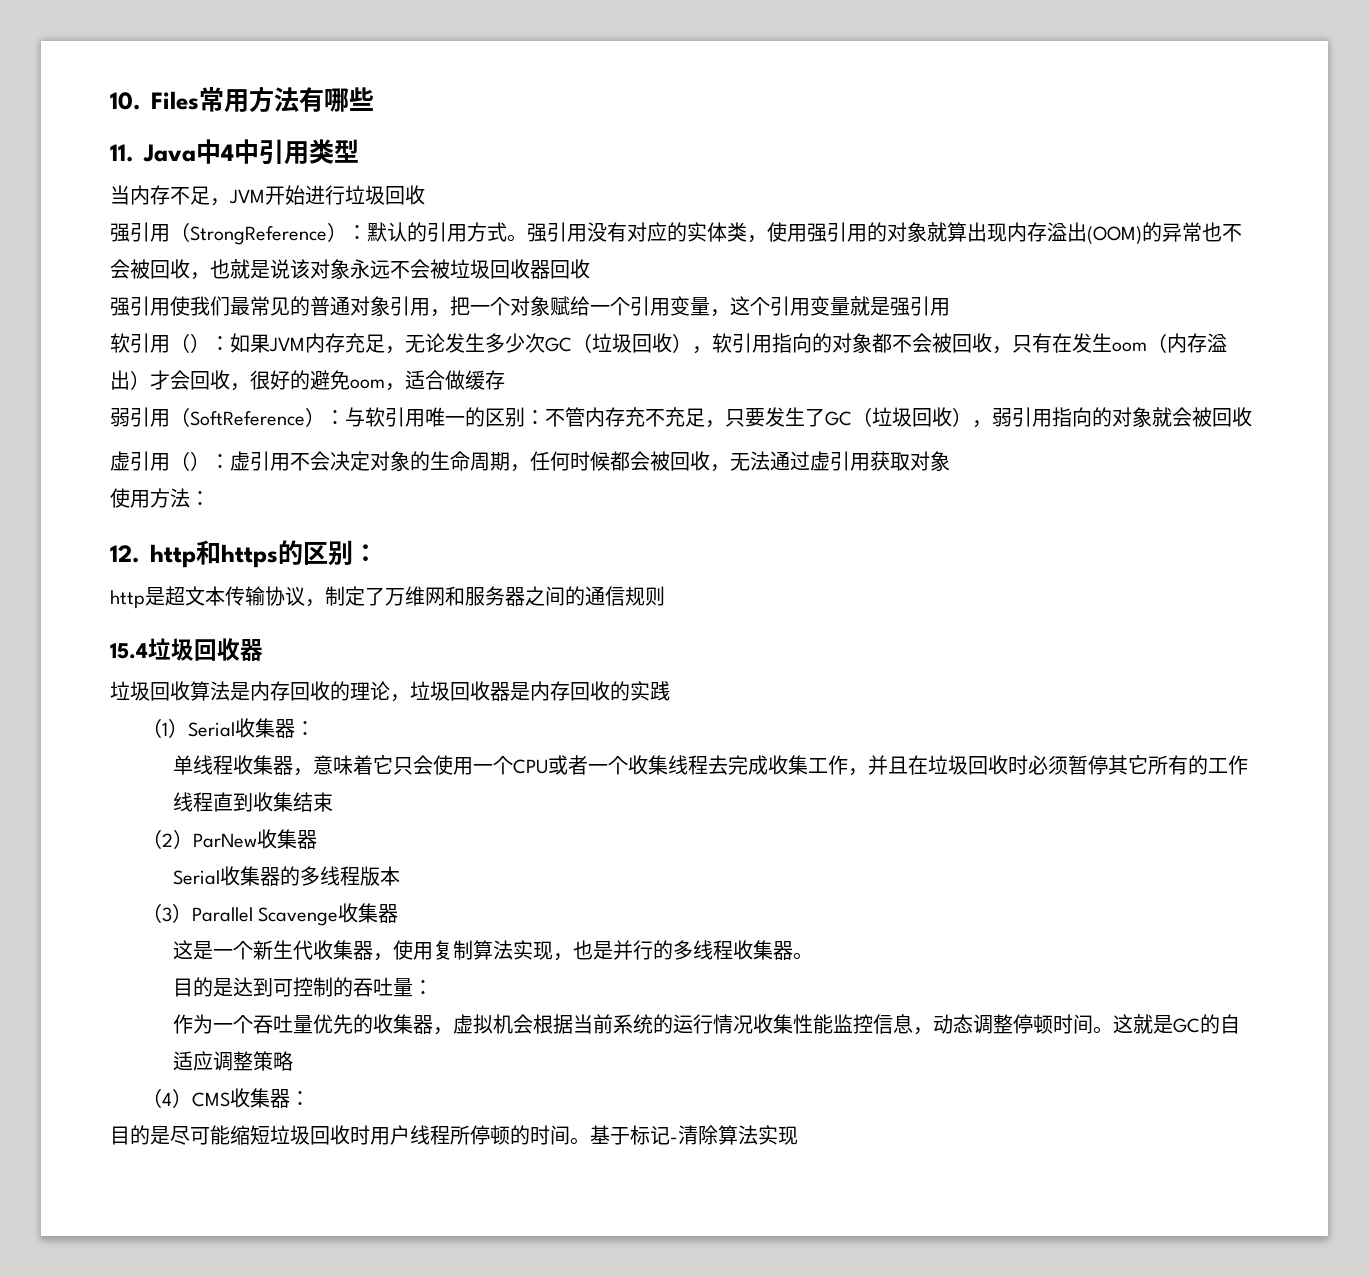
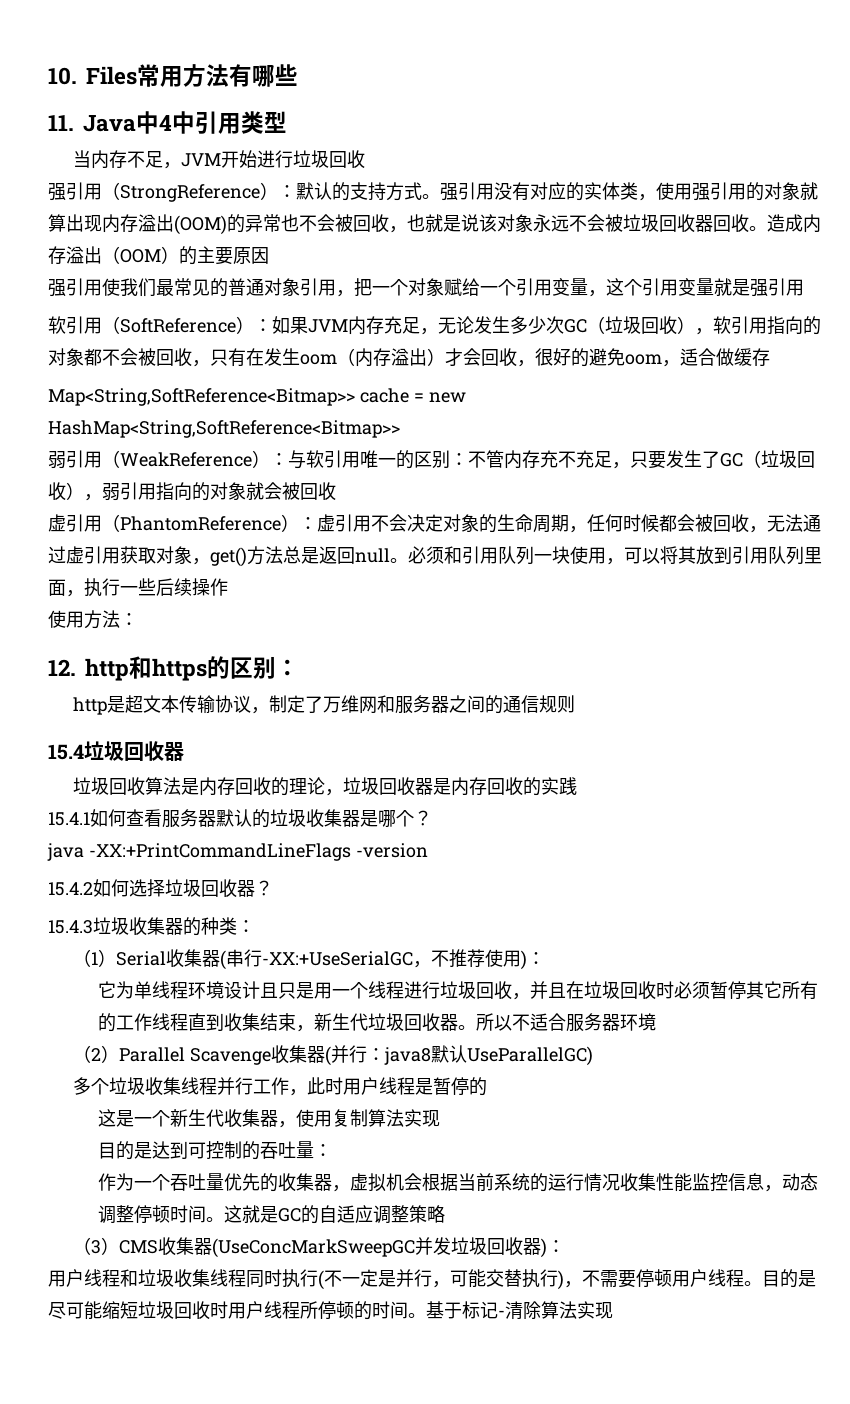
- 强引用（StrongReference）：默认的引用方式。
+ 强引用（StrongReference）：默认的支持方式。
- 强引用没有对应的实体类，使用强引用的对象就算出现内存溢出(OOM)的异常也不会被回收，也就是说该对象永远不会被垃圾回收器回收
+ 强引用没有对应的实体类，使用强引用的对象就算出现内存溢出(OOM)的异常也不会被回收，也就是说该对象永远不会被垃圾回收器回收。造成内存溢出（OOM）的主要原因
- 软引用（）：如果JVM内存充足，无论发生多少次GC（垃圾回收），软引用指向的对象都不会被回收，只有在发生oom（内存溢出）才会回收，很好的避免oom，适合做缓存
+ 软引用（SoftReference）：如果JVM内存充足，无论发生多少次GC（垃圾回收），软引用指向的对象都不会被回收，只有在发生oom（内存溢出）才会回收，很好的避免oom，适合做缓存
+ Map<String,SoftReference<Bitmap>> cache = new HashMap<String,SoftReference<Bitmap>>
- 弱引用（SoftReference）：与软引用唯一的区别：不管内存充不充足，只要发生了GC（垃圾回收），弱引用指向的对象就会被回收
+ 弱引用（WeakReference）：与软引用唯一的区别：不管内存充不充足，只要发生了GC（垃圾回收），弱引用指向的对象就会被回收
- 虚引用（）：虚引用不会决定对象的生命周期，任何时候都会被回收，无法通过虚引用获取对象
+ 虚引用（PhantomReference）：虚引用不会决定对象的生命周期，任何时候都会被回收，无法通过虚引用获取对象，get()方法总是返回null。必须和引用队列一块使用，可以将其放到引用队列里面，执行一些后续操作
+ 15.4.1如何查看服务器默认的垃圾收集器是哪个？
+ java -XX:+PrintCommandLineFlags -version
+ 15.4.2如何选择垃圾回收器？
+ 15.4.3垃圾收集器的种类：
- （1）Serial收集器：
- 单线程收集器，意味着它只会使用一个CPU或者一个收集线程去完成收集工作，并且在垃圾回收时必须暂停其它所有的工作线程直到收集结束
- （2）ParNew收集器
- Serial收集器的多线程版本
- （3）Parallel Scavenge收集器
+ （1）Serial收集器(串行-XX:+UseSerialGC，不推荐使用)：
+ 它为单线程环境设计且只是用一个线程进行垃圾回收，并且在垃圾回收时必须暂停其它所有的工作线程直到收集结束，新生代垃圾回收器。所以不适合服务器环境
+ （2）Parallel Scavenge收集器(并行：java8默认UseParallelGC)
+ 多个垃圾收集线程并行工作，此时用户线程是暂停的
- 这是一个新生代收集器，使用复制算法实现，也是并行的多线程收集器。
+ 这是一个新生代收集器，使用复制算法实现
- （4）CMS收集器：
- 目的是尽可能缩短垃圾回收时用户线程所停顿的时间。
+ （3）CMS收集器(UseConcMarkSweepGC并发垃圾回收器)：
+ 用户线程和垃圾收集线程同时执行(不一定是并行，可能交替执行)，不需要停顿用户线程。目的是尽可能缩短垃圾回收时用户线程所停顿的时间。

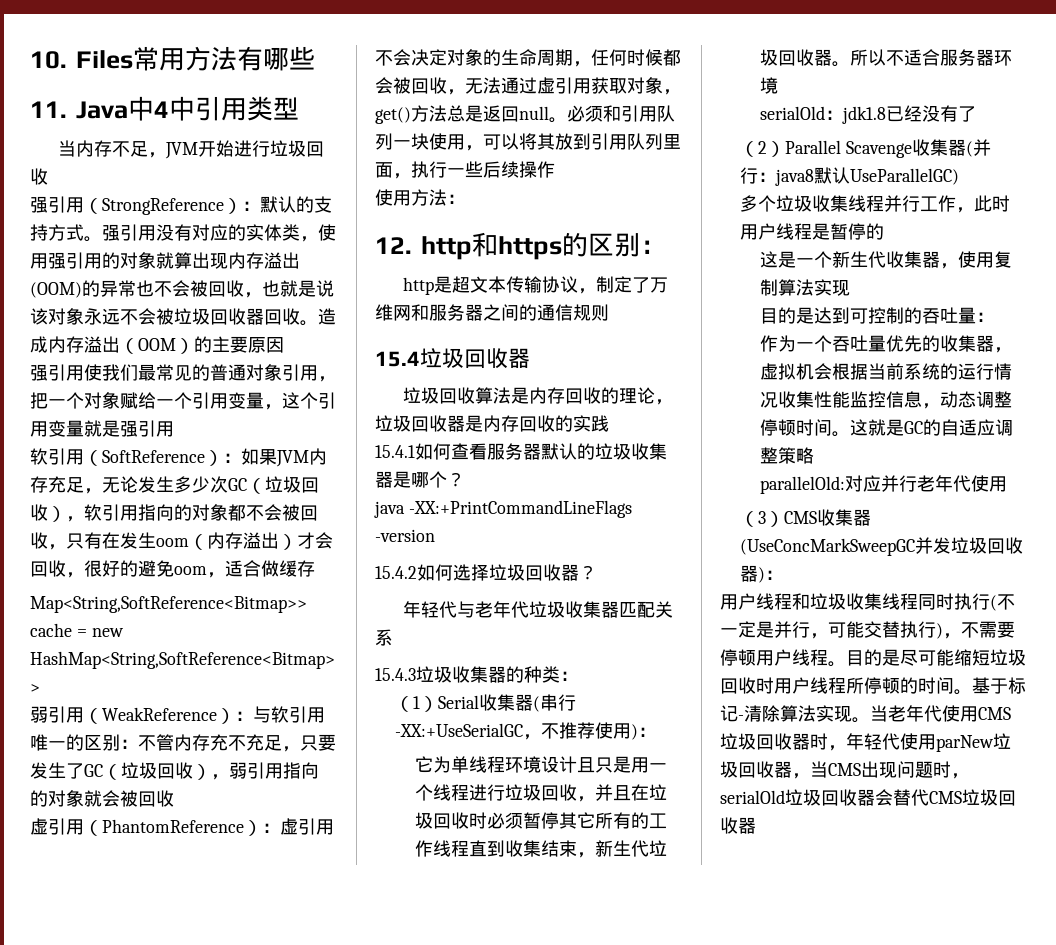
+ 年轻代与老年代垃圾收集器匹配关系
+ serialOld：jdk1.8已经没有了
+ parallelOld:对应并行老年代使用
- 基于标记-清除算法实现
+ 基于标记-清除算法实现。当老年代使用CMS垃圾回收器时，年轻代使用parNew垃圾回收器，当CMS出现问题时，serialOld垃圾回收器会替代CMS垃圾回收器

